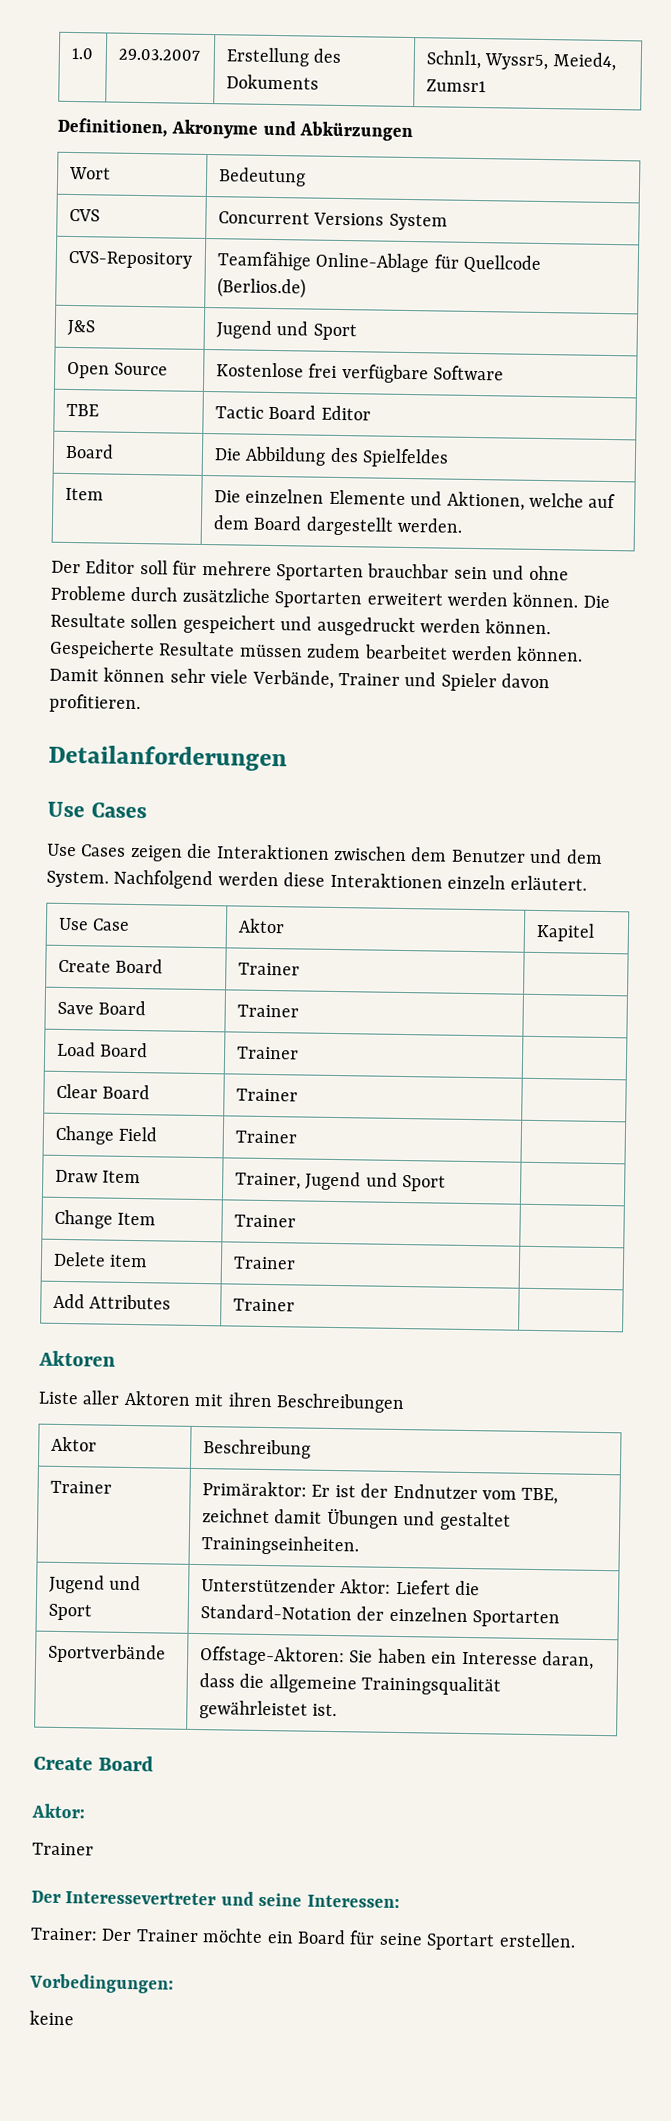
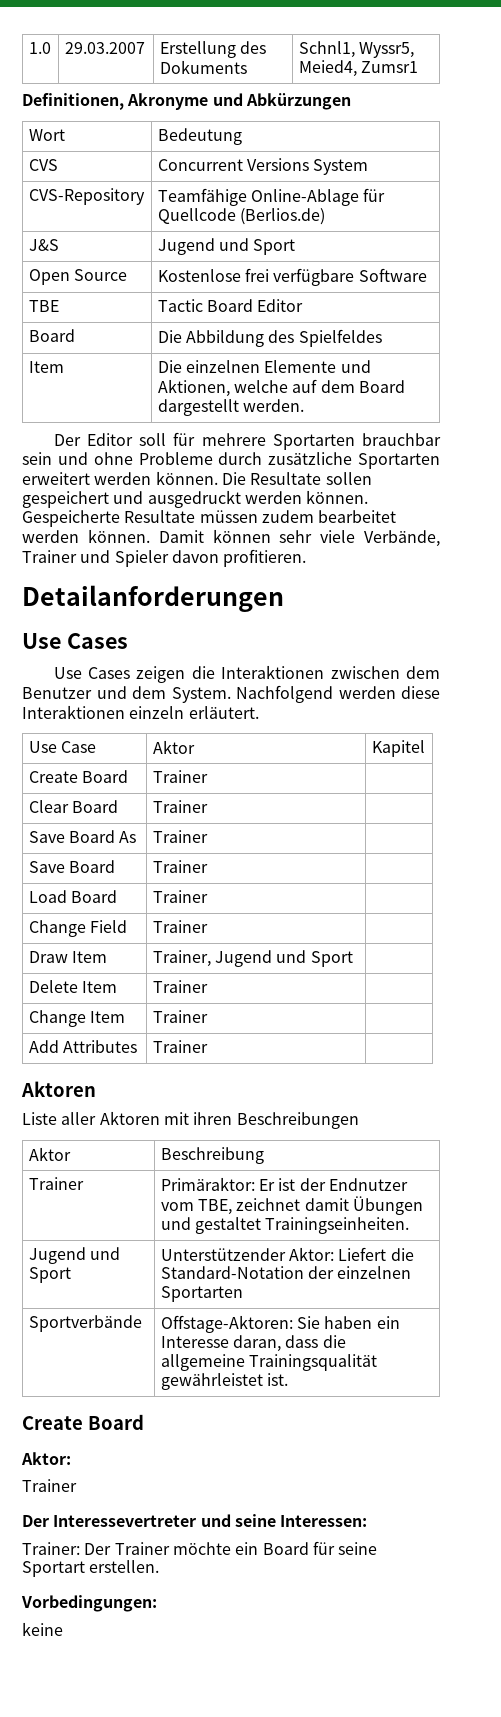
+ Clear Board | Trainer |
+ Save Board As | Trainer |
- Clear Board | Trainer |
+ Delete Item | Trainer |
  Change Item | Trainer |
- Delete item | Trainer |

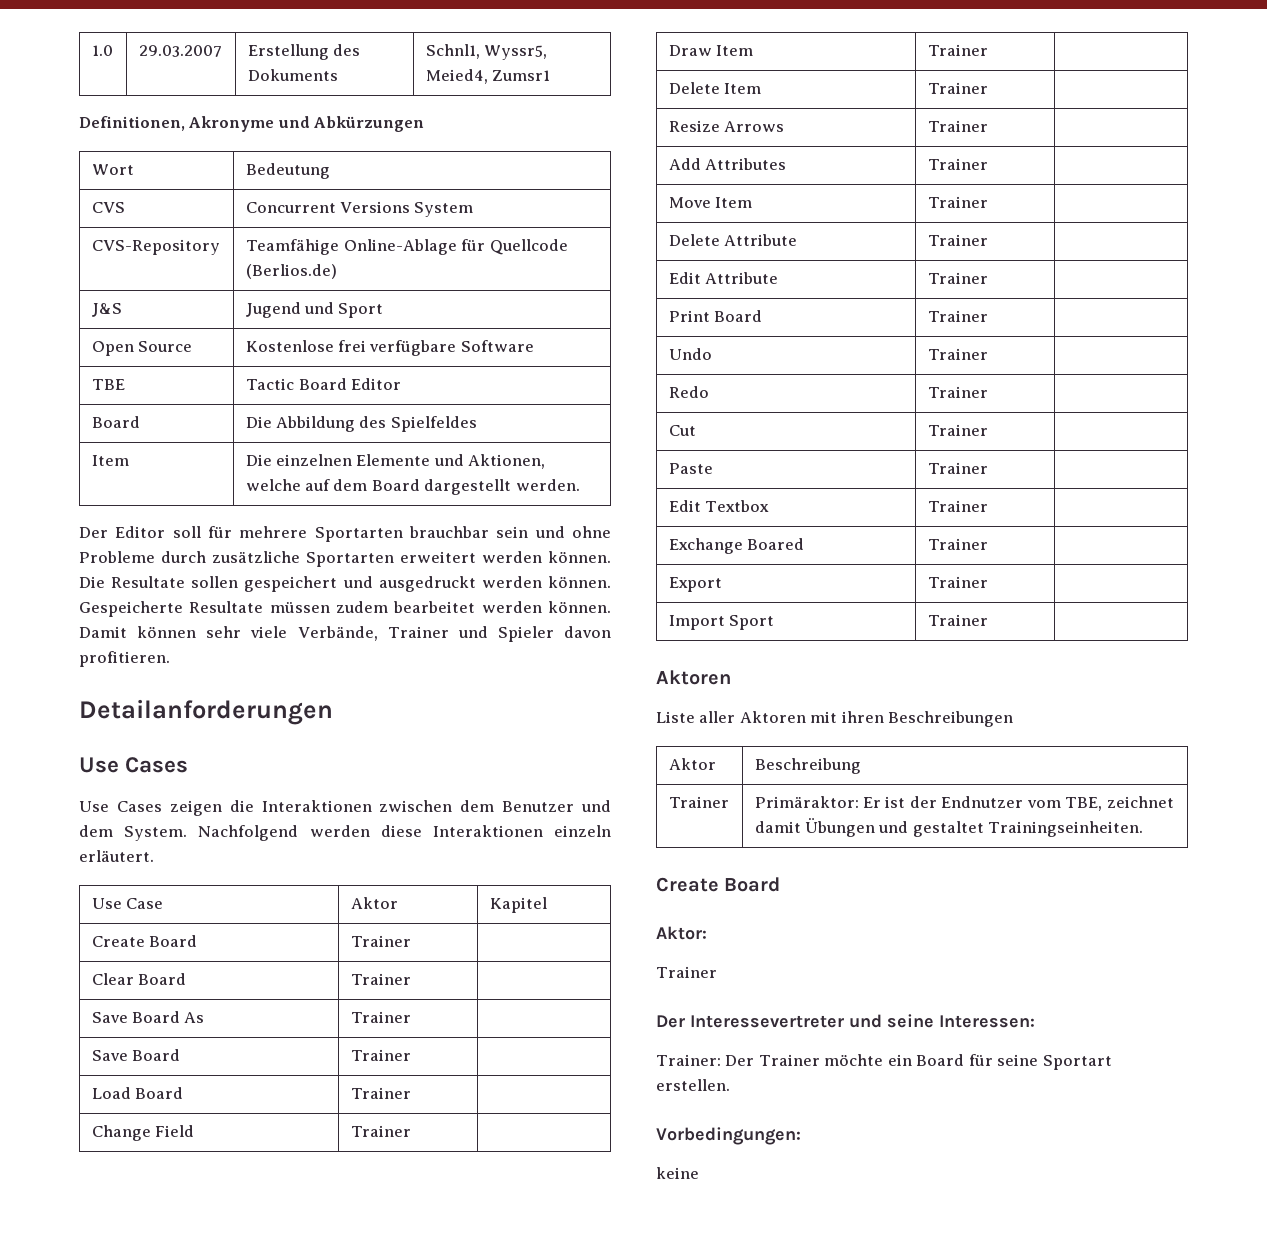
- Draw Item | Trainer, Jugend und Sport |
+ Draw Item | Trainer |
- Change Item | Trainer |
+ Resize Arrows | Trainer |
+ Move Item | Trainer |
+ Delete Attribute | Trainer |
+ Edit Attribute | Trainer |
+ Print Board | Trainer |
+ Undo | Trainer |
+ Redo | Trainer |
+ Cut | Trainer |
+ Paste | Trainer |
+ Edit Textbox | Trainer |
+ Exchange Boared | Trainer |
+ Export | Trainer |
+ Import Sport | Trainer |
- Jugend und Sport | Unterstützender Aktor: Liefert die Standard-Notation der einzelnen Sportarten
- Sportverbände | Offstage-Aktoren: Sie haben ein Interesse daran, dass die allgemeine Trainingsqualität gewährleistet ist.

